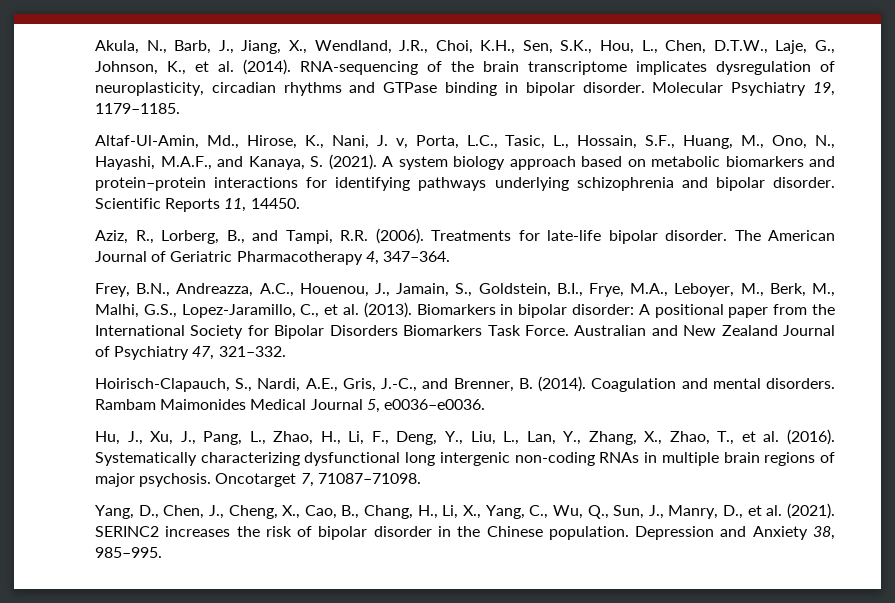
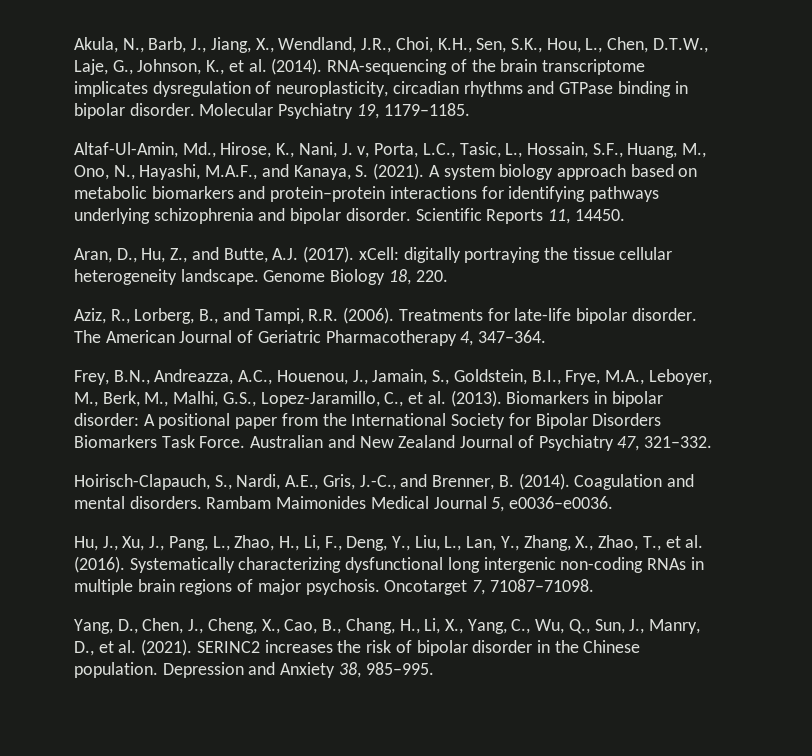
+ Aran, D., Hu, Z., and Butte, A.J. (2017). xCell: digitally portraying the tissue cellular heterogeneity landscape. Genome Biology 18, 220.

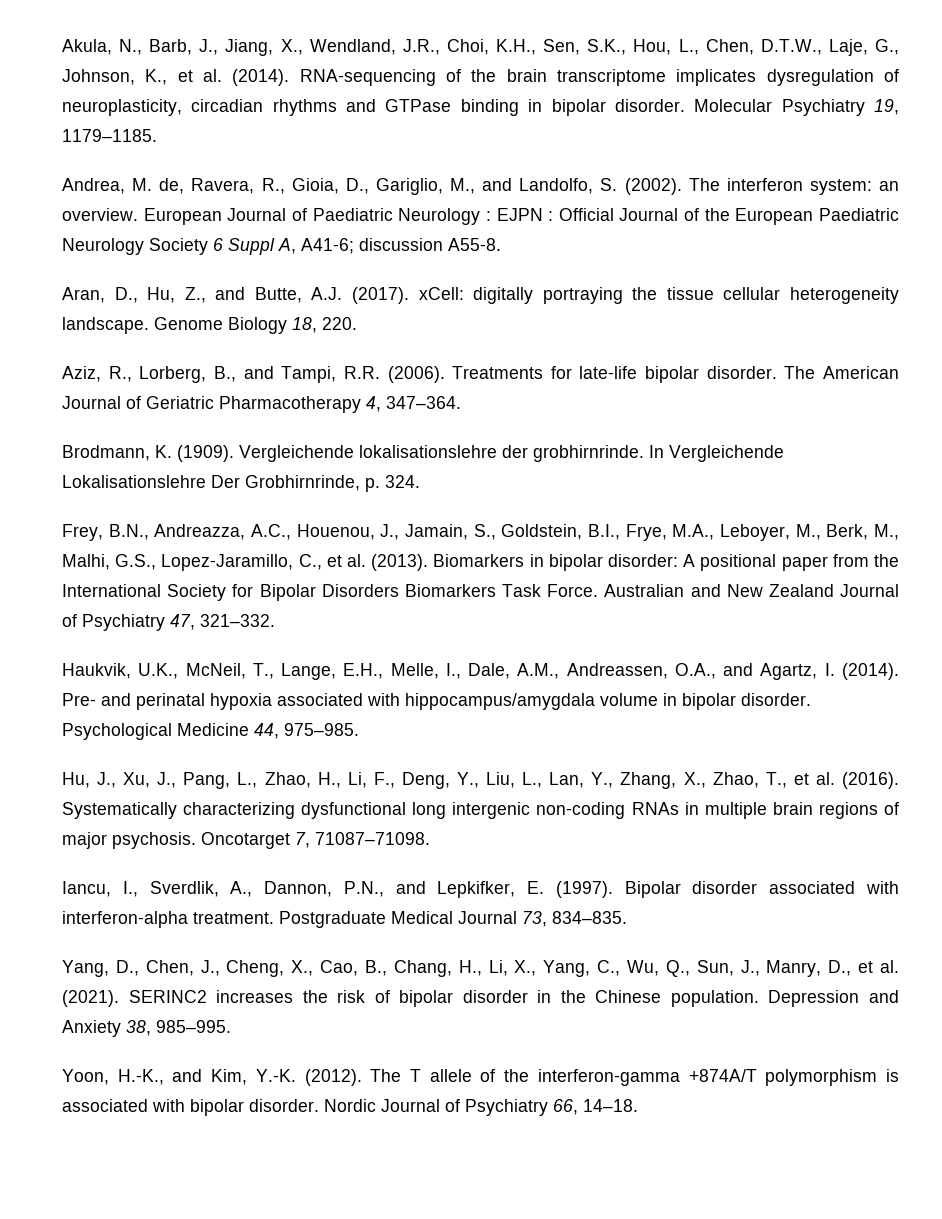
- Altaf-Ul-Amin, Md., Hirose, K., Nani, J. v, Porta, L.C., Tasic, L., Hossain, S.F., Huang, M., Ono, N., Hayashi, M.A.F., and Kanaya, S. (2021). A system biology approach based on metabolic biomarkers and protein–protein interactions for identifying pathways underlying schizophrenia and bipolar disorder. Scientific Reports 11, 14450.
+ Andrea, M. de, Ravera, R., Gioia, D., Gariglio, M., and Landolfo, S. (2002). The interferon system: an overview. European Journal of Paediatric Neurology : EJPN : Official Journal of the European Paediatric Neurology Society 6 Suppl A, A41-6; discussion A55-8.
+ Brodmann, K. (1909). Vergleichende lokalisationslehre der grobhirnrinde. In Vergleichende Lokalisationslehre Der Grobhirnrinde, p. 324.
- Hoirisch-Clapauch, S., Nardi, A.E., Gris, J.-C., and Brenner, B. (2014). Coagulation and mental disorders. Rambam Maimonides Medical Journal 5, e0036–e0036.
+ Haukvik, U.K., McNeil, T., Lange, E.H., Melle, I., Dale, A.M., Andreassen, O.A., and Agartz, I. (2014). Pre- and perinatal hypoxia associated with hippocampus/amygdala volume in bipolar disorder. Psychological Medicine 44, 975–985.
+ Iancu, I., Sverdlik, A., Dannon, P.N., and Lepkifker, E. (1997). Bipolar disorder associated with interferon-alpha treatment. Postgraduate Medical Journal 73, 834–835.
+ Yoon, H.-K., and Kim, Y.-K. (2012). The T allele of the interferon-gamma +874A/T polymorphism is associated with bipolar disorder. Nordic Journal of Psychiatry 66, 14–18.

